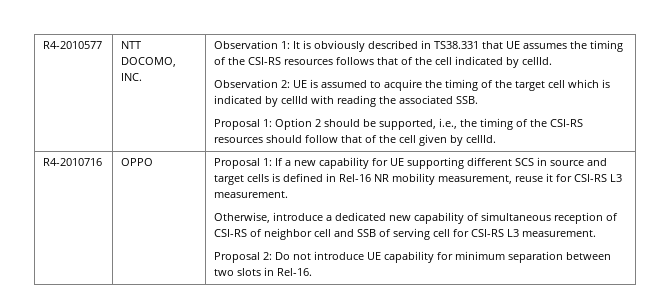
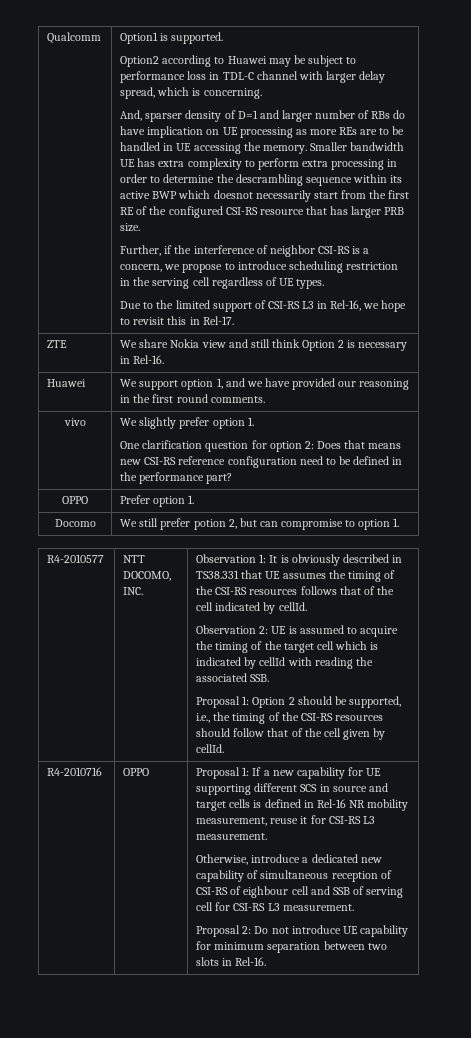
+ Qualcomm | Option1 is supported.
+ Option2 according to Huawei may be subject to performance loss in TDL-C channel with larger delay spread, which is concerning.
+ And, sparser density of D=1 and larger number of RBs do have implication on UE processing as more REs are to be handled in UE accessing the memory. Smaller bandwidth UE has extra complexity to perform extra processing in order to determine the descrambling sequence within its active BWP which doesnot necessarily start from the first RE of the configured CSI-RS resource that has larger PRB size.
+ Further, if the interference of neighbor CSI-RS is a concern, we propose to introduce scheduling restriction in the serving cell regardless of UE types.
+ Due to the limited support of CSI-RS L3 in Rel-16, we hope to revisit this in Rel-17.
+ ZTE | We share Nokia view and still think Option 2 is necessary in Rel-16.
+ Huawei | We support option 1, and we have provided our reasoning in the first round comments.
+ vivo | We slightly prefer option 1.
+ One clarification question for option 2: Does that means new CSI-RS reference configuration need to be defined in the performance part?
+ OPPO | Prefer option 1.
+ Docomo | We still prefer potion 2, but can compromise to option 1.
- Otherwise, introduce a dedicated new capability of simultaneous reception of CSI-RS of neighbor cell and SSB of serving cell for CSI-RS L3 measurement.
+ Otherwise, introduce a dedicated new capability of simultaneous reception of CSI-RS of eighbour cell and SSB of serving cell for CSI-RS L3 measurement.

